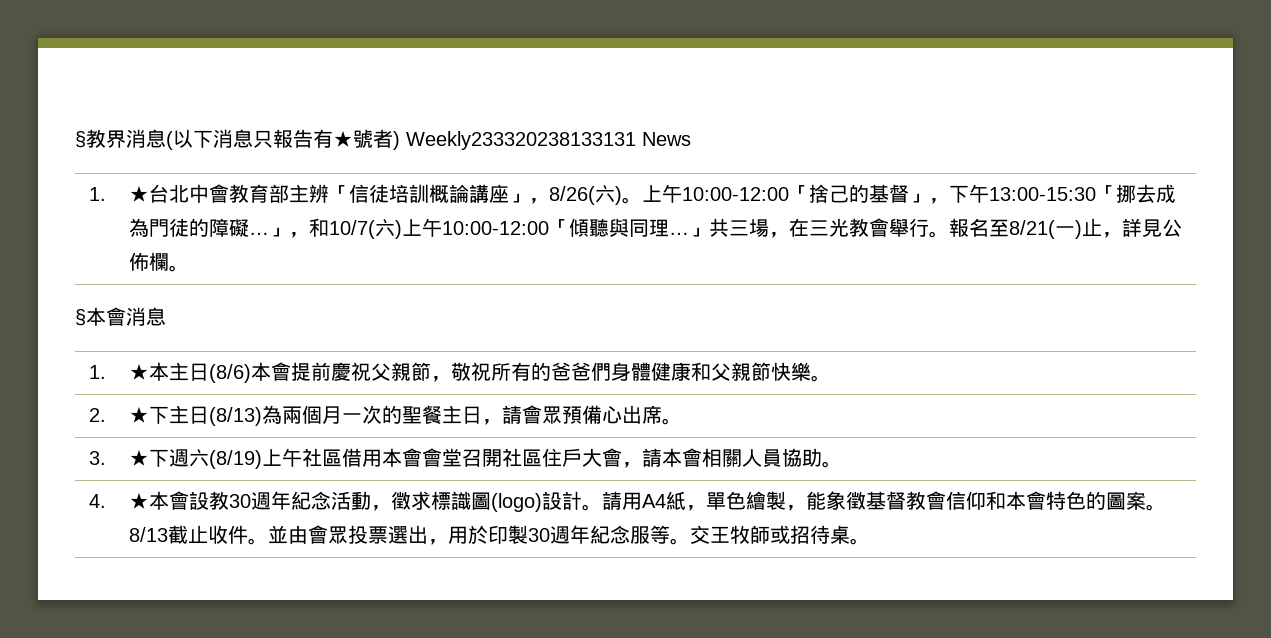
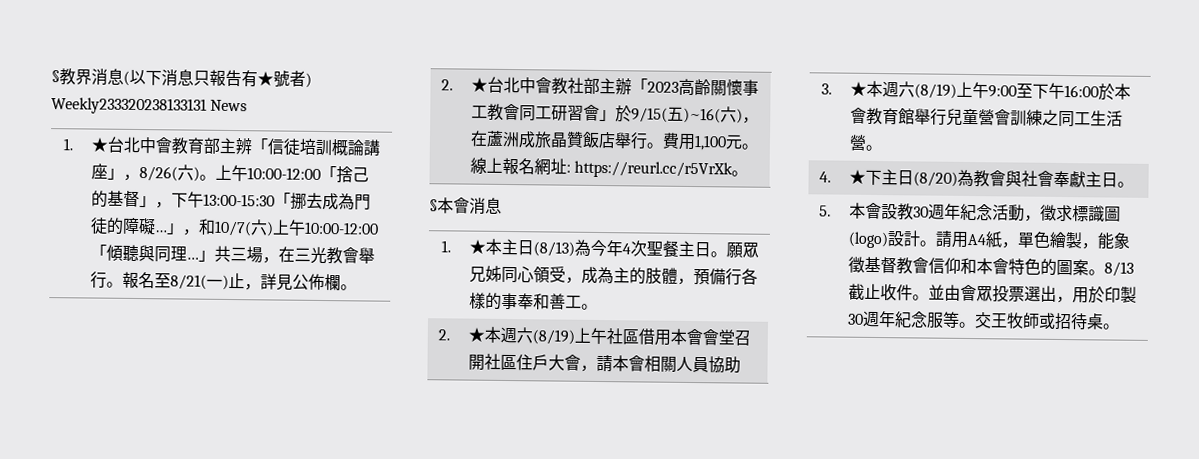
+ 2. | ★台北中會教社部主辦「2023高齡關懷事工教會同工研習會」於9/15(五)~16(六)，在蘆洲成旅晶贊飯店舉行。費用1,100元。線上報名網址: https://reurl.cc/r5VrXk。
- 1. | ★本主日(8/6)本會提前慶祝父親節，敬祝所有的爸爸們身體健康和父親節快樂。
- 2. | ★下主日(8/13)為兩個月一次的聖餐主日，請會眾預備心出席。
- 3. | ★下週六(8/19)上午社區借用本會會堂召開社區住戶大會，請本會相關人員協助。
- 4. | ★本會設教30週年紀念活動，徵求標識圖(logo)設計。
+ 1. | ★本主日(8/13)為今年4次聖餐主日。願眾兄姊同心領受，成為主的肢體，預備行各樣的事奉和善工。
+ 2. | ★本週六(8/19)上午社區借用本會會堂召開社區住戶大會，請本會相關人員協助
+ 3. | ★本週六(8/19)上午9:00至下午16:00於本會教育館舉行兒童營會訓練之同工生活營。
+ 4. | ★下主日(8/20)為教會與社會奉獻主日。
+ 5. | 本會設教30週年紀念活動，徵求標識圖(logo)設計。

